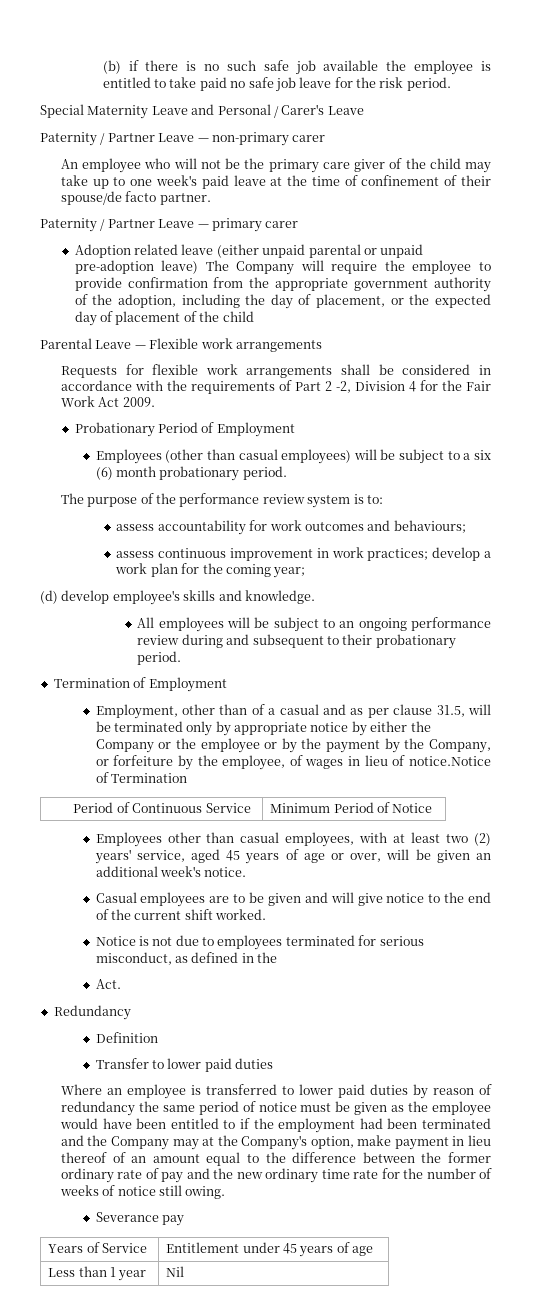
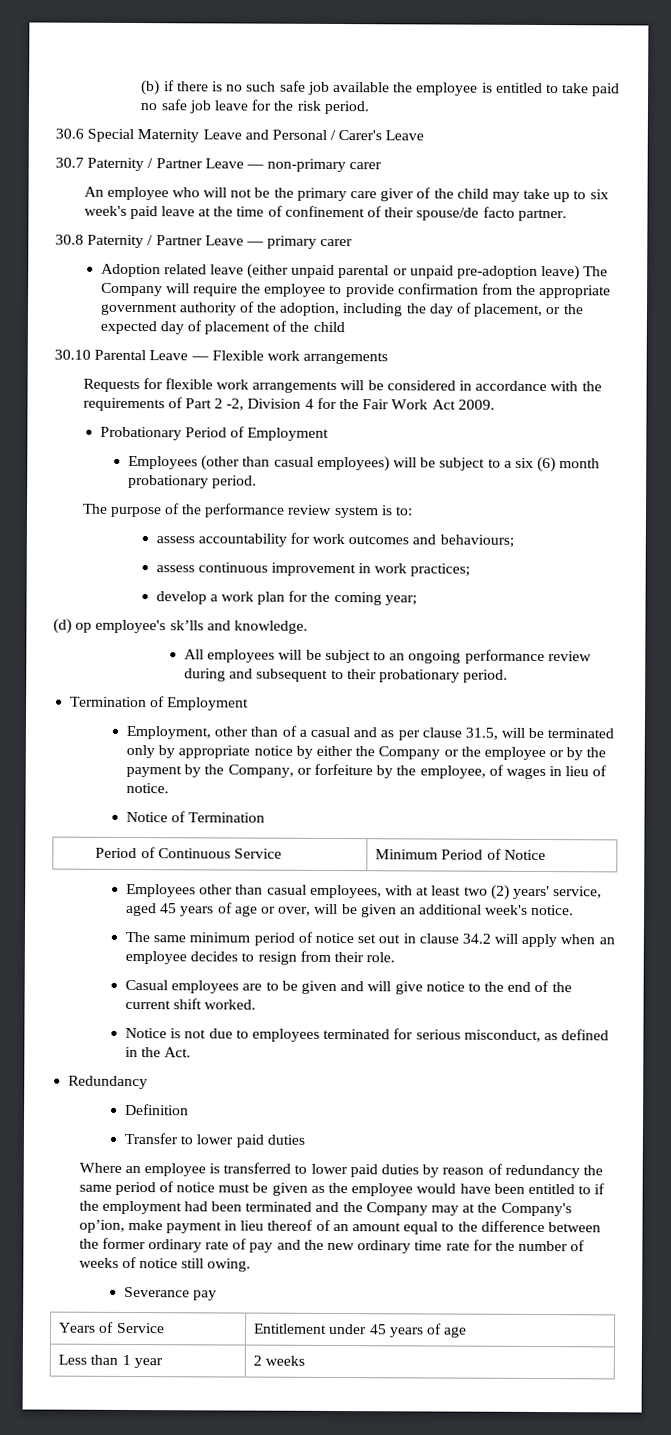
- Special Maternity Leave and Personal / Carer's Leave
+ 30.6 Special Maternity Leave and Personal / Carer's Leave
- Paternity / Partner Leave — non-primary carer
+ 30.7 Paternity / Partner Leave — non-primary carer
- An employee who will not be the primary care giver of the child may take up to one week's paid leave at the time of confinement of their spouse/de facto partner.
+ An employee who will not be the primary care giver of the child may take up to six week's paid leave at the time of confinement of their spouse/de facto partner.
- Paternity / Partner Leave — primary carer
+ 30.8 Paternity / Partner Leave — primary carer
- Parental Leave — Flexible work arrangements
+ 30.10 Parental Leave — Flexible work arrangements
- Requests for flexible work arrangements shall be considered in accordance with the requirements of Part 2 -2, Division 4 for the Fair Work Act 2009.
+ Requests for flexible work arrangements will be considered in accordance with the requirements of Part 2 -2, Division 4 for the Fair Work Act 2009.
- assess continuous improvement in work practices; develop a work plan for the coming year;
+ assess continuous improvement in work practices;
+ develop a work plan for the coming year;
- (d) develop employee's skills and knowledge.
+ (d) op employee's sk’lls and knowledge.
- Employment, other than of a casual and as per clause 31.5, will be terminated only by appropriate notice by either the Company or the employee or by the payment by the Company, or forfeiture by the employee, of wages in lieu of notice.Notice of Termination
+ Employment, other than of a casual and as per clause 31.5, will be terminated only by appropriate notice by either the Company or the employee or by the payment by the Company, or forfeiture by the employee, of wages in lieu of notice.
+ Notice of Termination
+ The same minimum period of notice set out in clause 34.2 will apply when an employee decides to resign from their role.
- Notice is not due to employees terminated for serious misconduct, as defined in the
- Act.
+ Notice is not due to employees terminated for serious misconduct, as defined in the Act.
- Where an employee is transferred to lower paid duties by reason of redundancy the same period of notice must be given as the employee would have been entitled to if the employment had been terminated and the Company may at the Company's option, make payment in lieu thereof of an amount equal to the difference between the former ordinary rate of pay and the new ordinary time rate for the number of weeks of notice still owing.
+ Where an employee is transferred to lower paid duties by reason of redundancy the same period of notice must be given as the employee would have been entitled to if the employment had been terminated and the Company may at the Company's op’ion, make payment in lieu thereof of an amount equal to the difference between the former ordinary rate of pay and the new ordinary time rate for the number of weeks of notice still owing.
- Less than 1 year | Nil
+ Less than 1 year | 2 weeks

